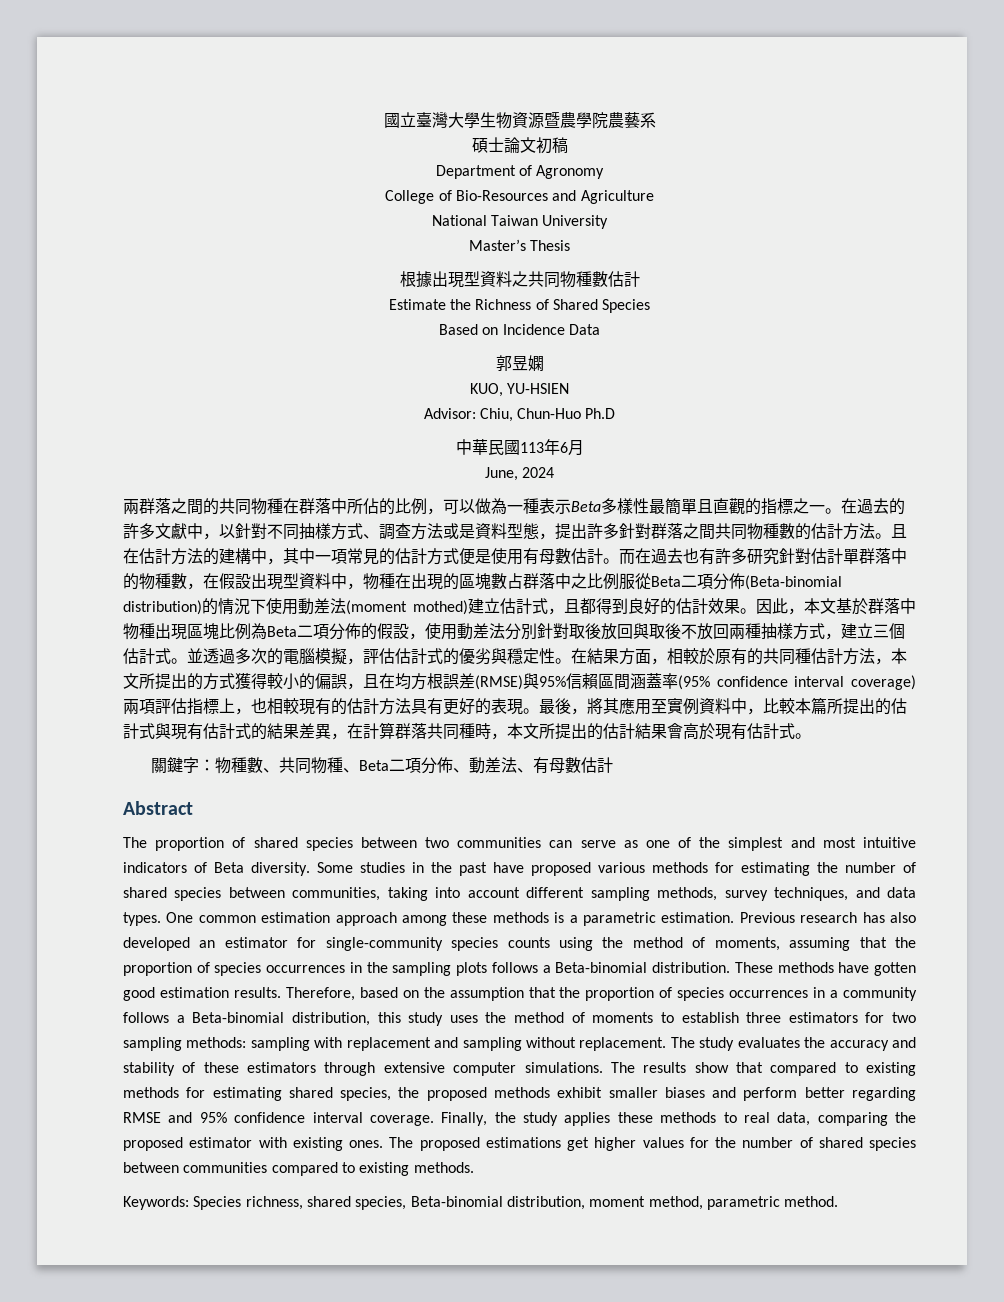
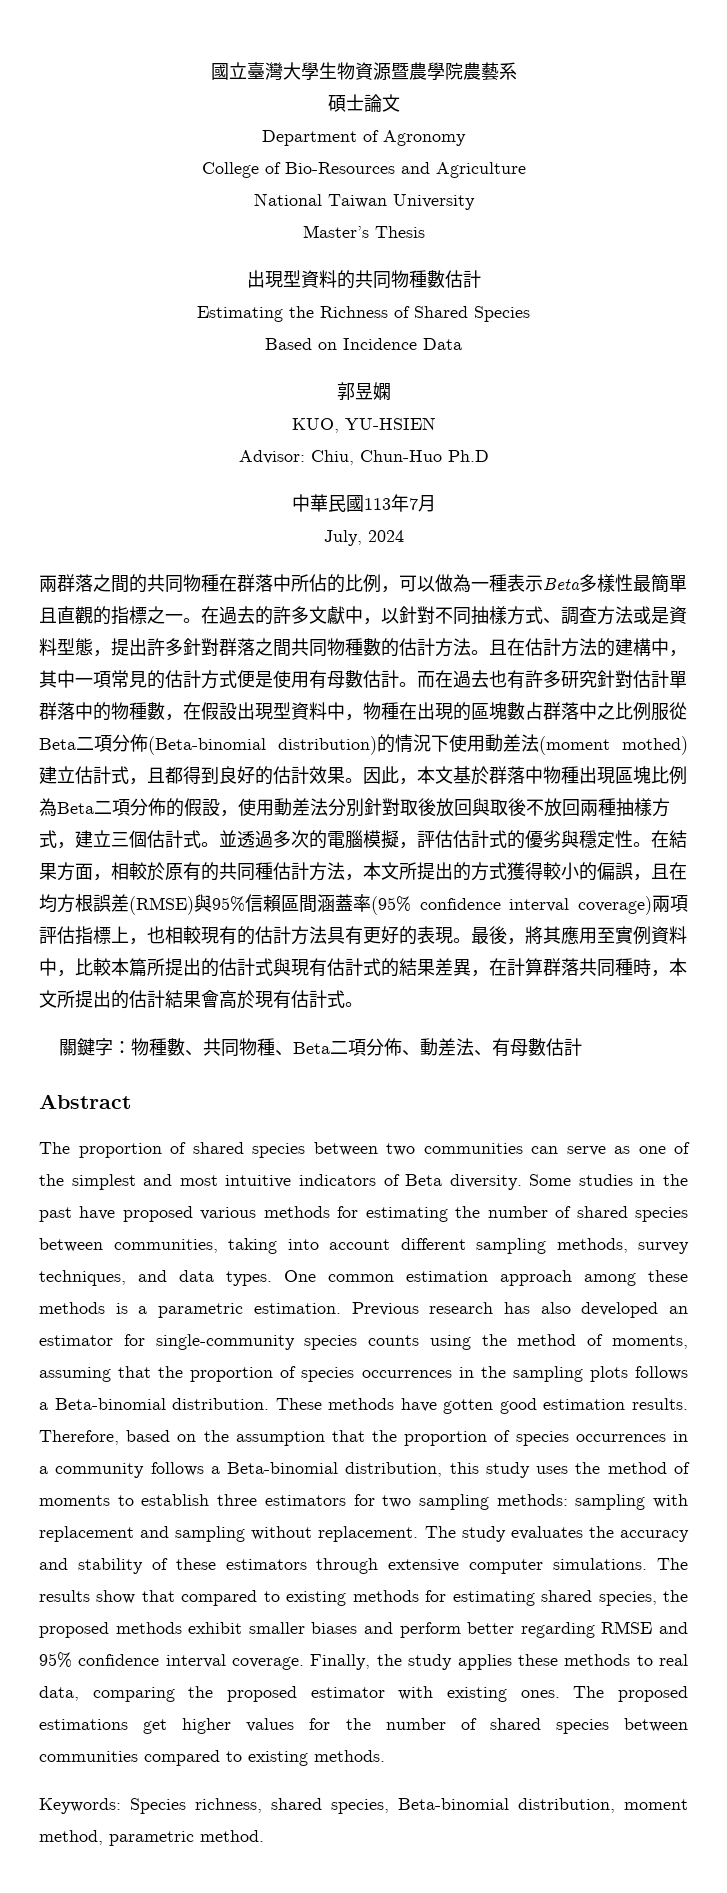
- 碩士論文初稿
+ 碩士論文
- 根據出現型資料之共同物種數估計
+ 出現型資料的共同物種數估計
- Estimate the Richness of Shared Species
+ Estimating the Richness of Shared Species
- 中華民國113年6月
+ 中華民國113年7月
- June, 2024
+ July, 2024

